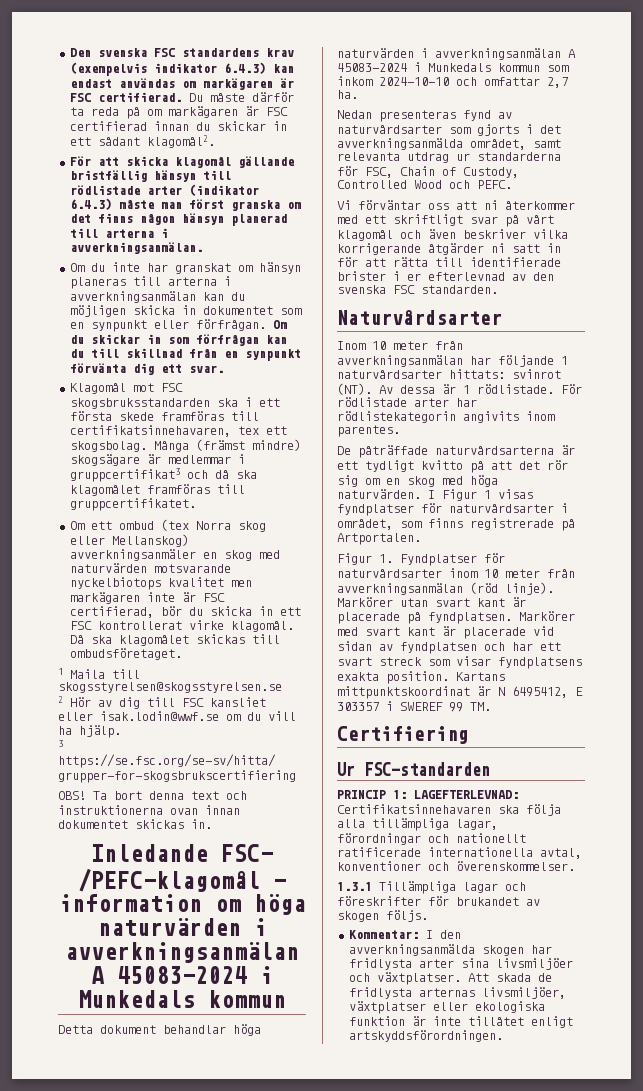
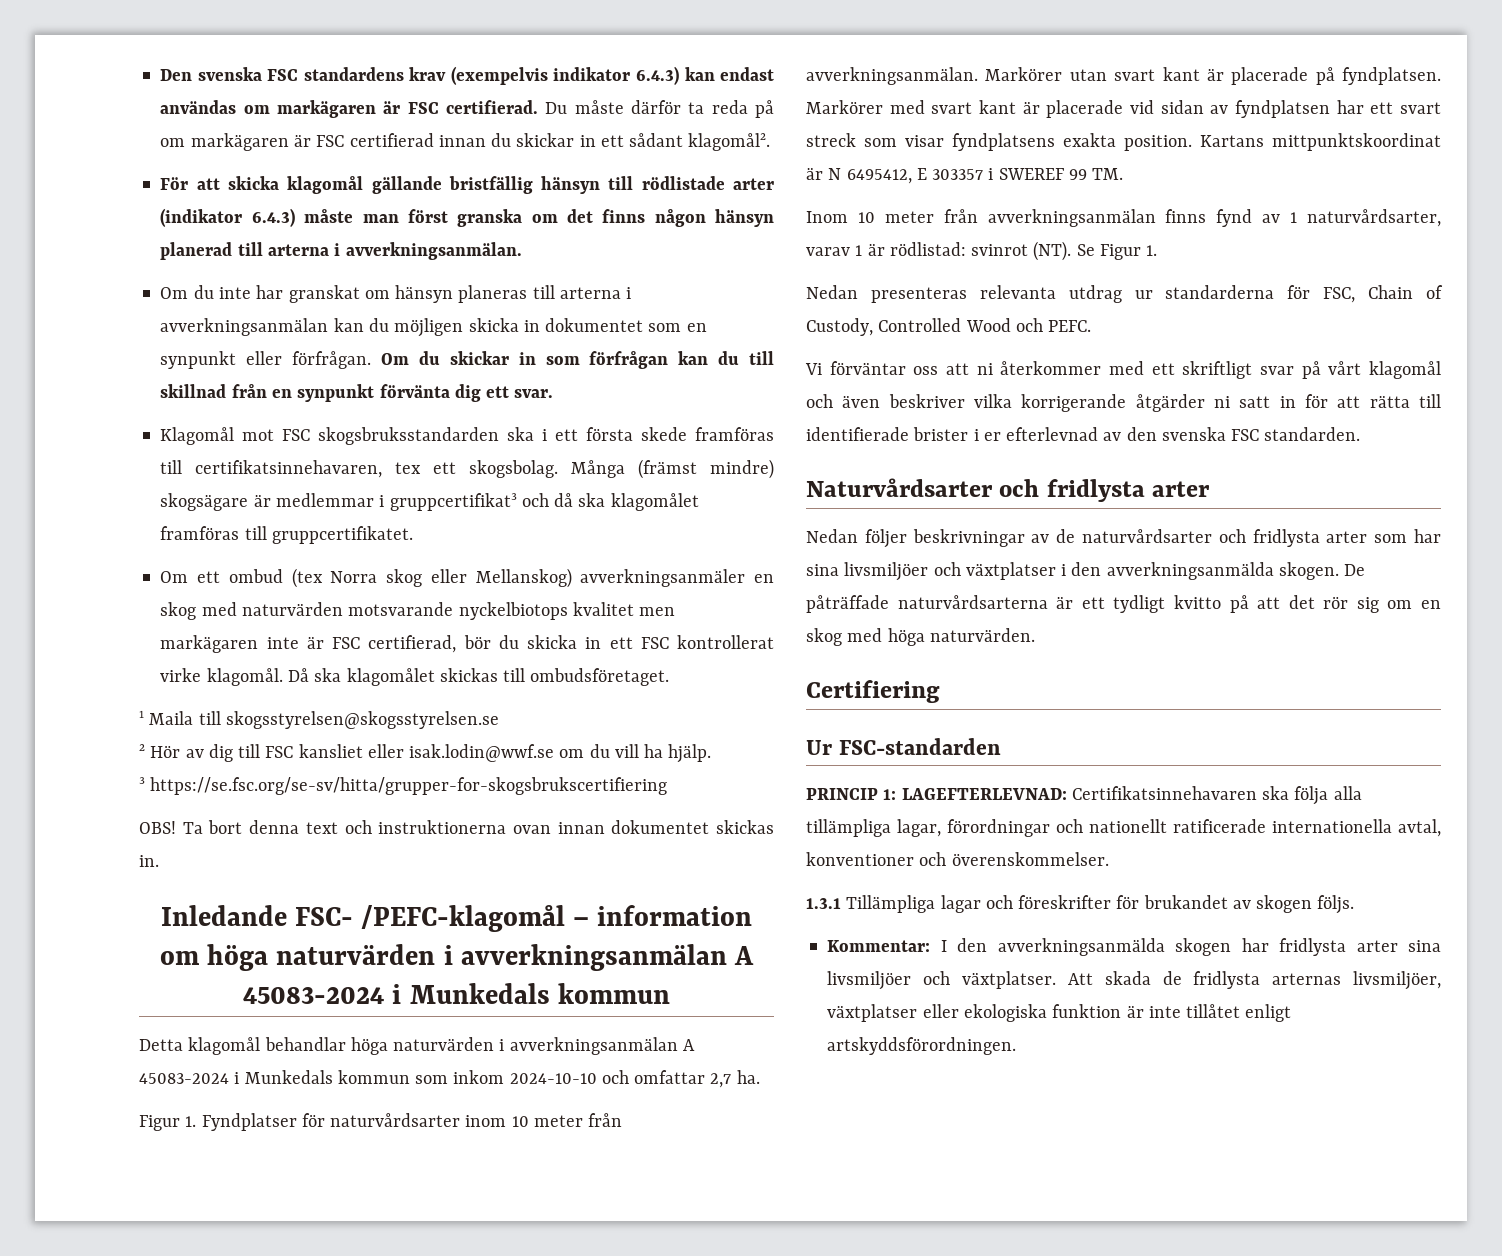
- Detta dokument behandlar höga naturvärden i avverkningsanmälan A 45083-2024 i Munkedals kommun som inkom 2024-10-10 och omfattar 2,7 ha.
+ Detta klagomål behandlar höga naturvärden i avverkningsanmälan A 45083-2024 i Munkedals kommun som inkom 2024-10-10 och omfattar 2,7 ha.
- Nedan presenteras fynd av naturvårdsarter som gjorts i det avverkningsanmälda området, samt relevanta utdrag ur standarderna för FSC, Chain of Custody, Controlled Wood och PEFC.
+ Figur 1. Fyndplatser för naturvårdsarter inom 10 meter från avverkningsanmälan. Markörer utan svart kant är placerade på fyndplatsen. Markörer med svart kant är placerade vid sidan av fyndplatsen har ett svart streck som visar fyndplatsens exakta position. Kartans mittpunktskoordinat är N 6495412, E 303357 i SWEREF 99 TM.
+ Inom 10 meter från avverkningsanmälan finns fynd av 1 naturvårdsarter, varav 1 är rödlistad: svinrot (NT). Se Figur 1.
+ Nedan presenteras relevanta utdrag ur standarderna för FSC, Chain of Custody, Controlled Wood och PEFC.
- Naturvårdsarter
- Inom 10 meter från avverkningsanmälan har följande 1 naturvårdsarter hittats: svinrot (NT). Av dessa är 1 rödlistade. För rödlistade arter har rödlistekategorin angivits inom parentes.
- De påträffade naturvårdsarterna är ett tydligt kvitto på att det rör sig om en skog med höga naturvärden. I Figur 1 visas fyndplatser för naturvårdsarter i området, som finns registrerade på Artportalen.
- Figur 1. Fyndplatser för naturvårdsarter inom 10 meter från avverkningsanmälan (röd linje). Markörer utan svart kant är placerade på fyndplatsen. Markörer med svart kant är placerade vid sidan av fyndplatsen och har ett svart streck som visar fyndplatsens exakta position. Kartans mittpunktskoordinat är N 6495412, E 303357 i SWEREF 99 TM.
+ Naturvårdsarter och fridlysta arter
+ Nedan följer beskrivningar av de naturvårdsarter och fridlysta arter som har sina livsmiljöer och växtplatser i den avverkningsanmälda skogen. De påträffade naturvårdsarterna är ett tydligt kvitto på att det rör sig om en skog med höga naturvärden.

